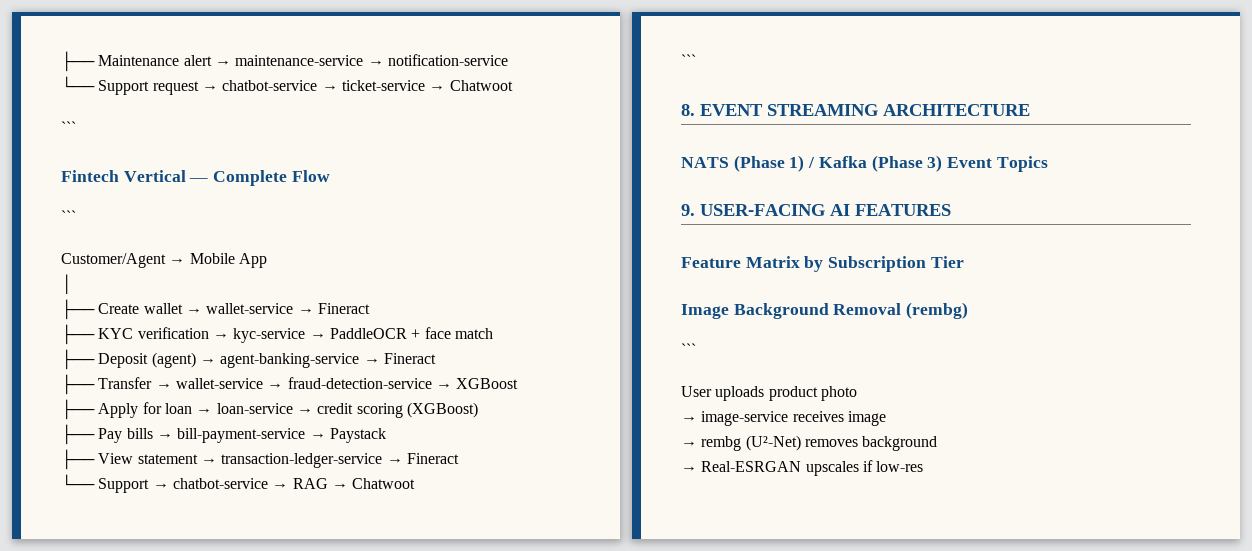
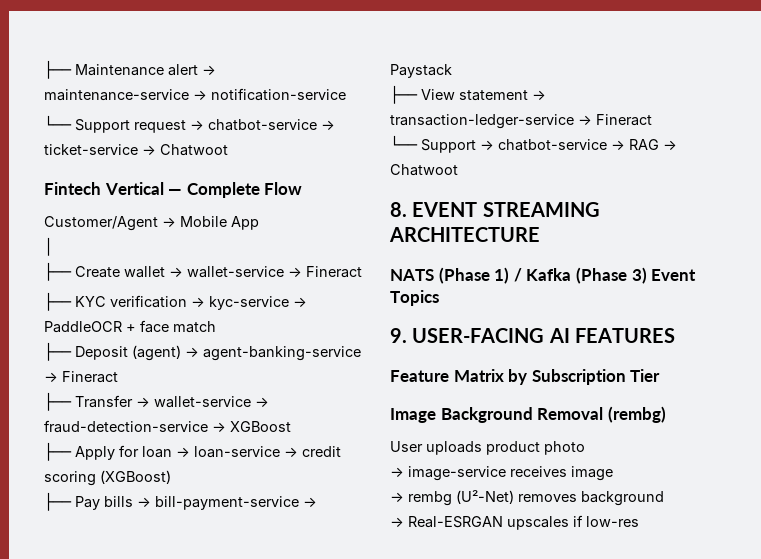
  └── Support request → chatbot-service → ticket-service → Chatwoot
- ```
  Fintech Vertical — Complete Flow
- ```
  └── Support → chatbot-service → RAG → Chatwoot
- ```
  Image Background Removal (rembg)
- ```

